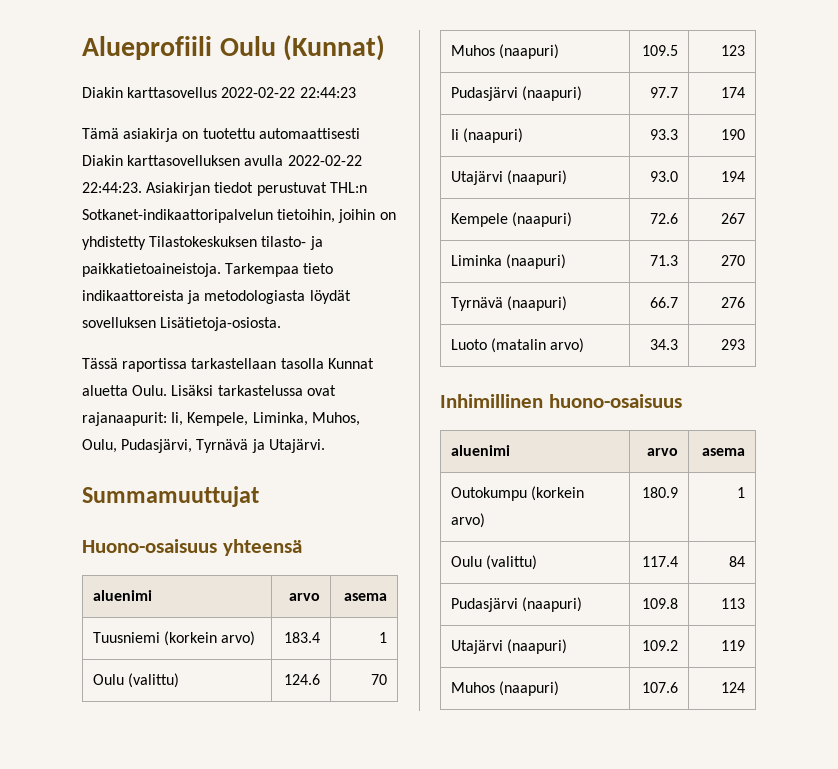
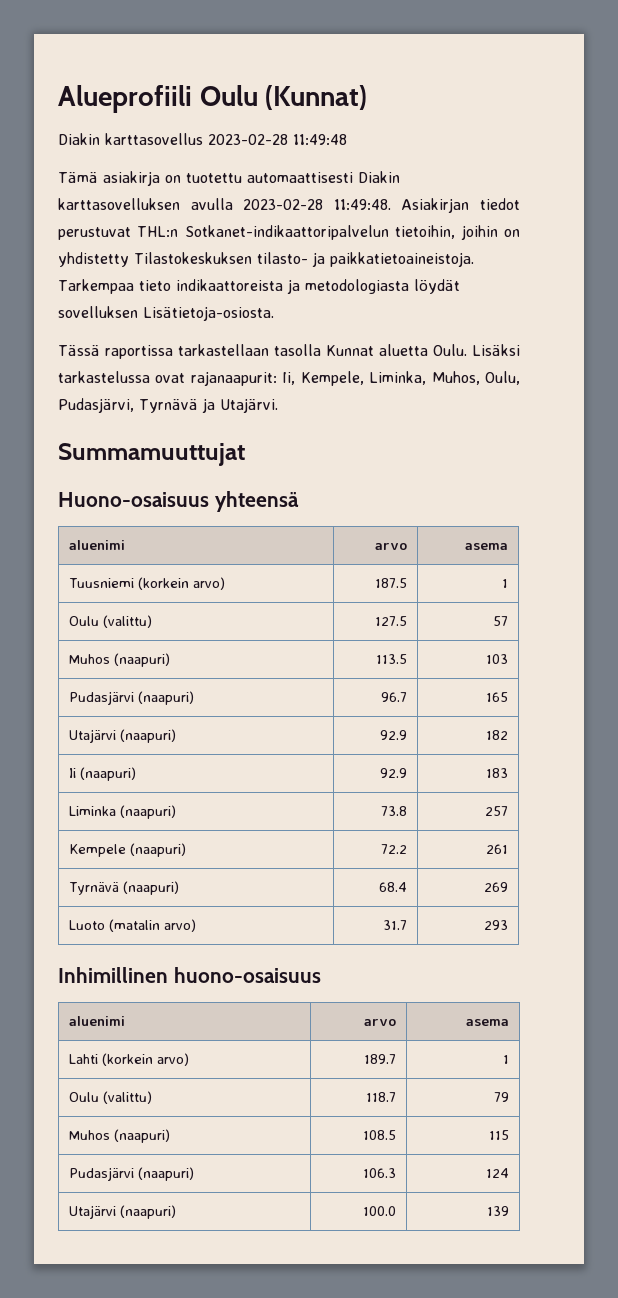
- Diakin karttasovellus 2022-02-22 22:44:23
+ Diakin karttasovellus 2023-02-28 11:49:48
- Tämä asiakirja on tuotettu automaattisesti Diakin karttasovelluksen avulla 2022-02-22 22:44:23.
+ Tämä asiakirja on tuotettu automaattisesti Diakin karttasovelluksen avulla 2023-02-28 11:49:48.
- Tuusniemi (korkein arvo) | 183.4 | 1
- Oulu (valittu) | 124.6 | 70
- Muhos (naapuri) | 109.5 | 123
- Pudasjärvi (naapuri) | 97.7 | 174
+ Tuusniemi (korkein arvo) | 187.5 | 1
+ Oulu (valittu) | 127.5 | 57
+ Muhos (naapuri) | 113.5 | 103
+ Pudasjärvi (naapuri) | 96.7 | 165
+ Utajärvi (naapuri) | 92.9 | 182
- Ii (naapuri) | 93.3 | 190
- Utajärvi (naapuri) | 93.0 | 194
+ Ii (naapuri) | 92.9 | 183
+ Liminka (naapuri) | 73.8 | 257
- Kempele (naapuri) | 72.6 | 267
- Liminka (naapuri) | 71.3 | 270
+ Kempele (naapuri) | 72.2 | 261
- Tyrnävä (naapuri) | 66.7 | 276
+ Tyrnävä (naapuri) | 68.4 | 269
- Luoto (matalin arvo) | 34.3 | 293
+ Luoto (matalin arvo) | 31.7 | 293
- Outokumpu (korkein arvo) | 180.9 | 1
- Oulu (valittu) | 117.4 | 84
- Pudasjärvi (naapuri) | 109.8 | 113
- Utajärvi (naapuri) | 109.2 | 119
- Muhos (naapuri) | 107.6 | 124
+ Lahti (korkein arvo) | 189.7 | 1
+ Oulu (valittu) | 118.7 | 79
+ Muhos (naapuri) | 108.5 | 115
+ Pudasjärvi (naapuri) | 106.3 | 124
+ Utajärvi (naapuri) | 100.0 | 139

